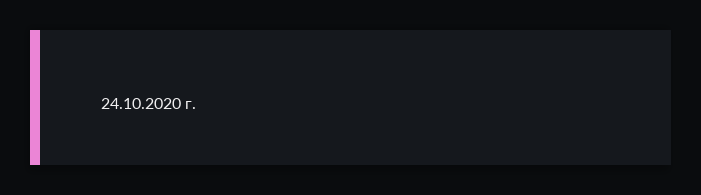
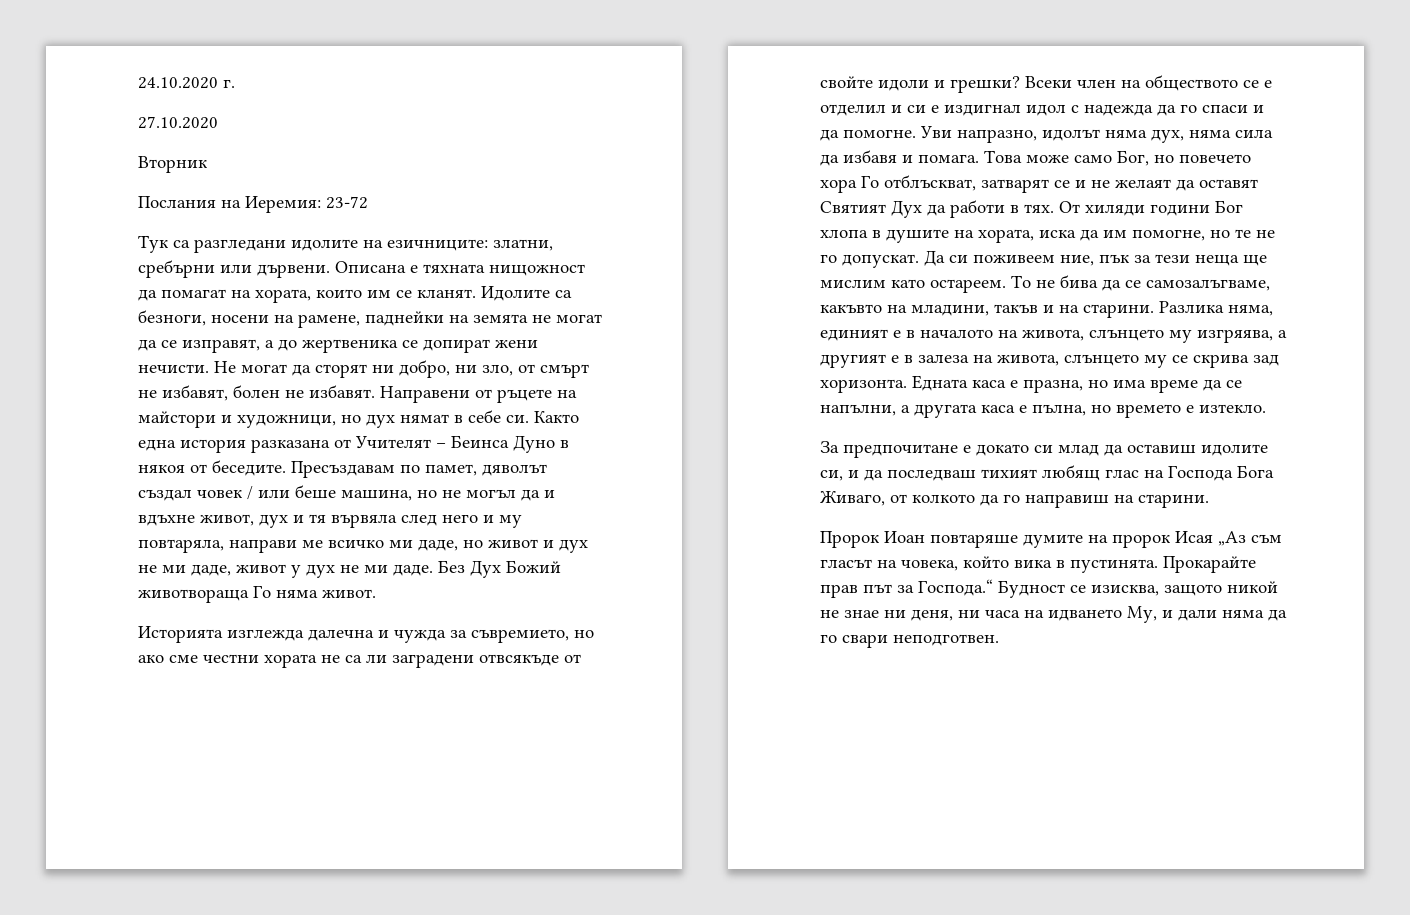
+ 27.10.2020
+ Вторник
+ Послания на Иеремия: 23-72
+ Тук са разгледани идолите на езичниците: златни, сребърни или дървени. Описана е тяхната нищожност да помагат на хората, които им се кланят. Идолите са безноги, носени на рамене, паднейки на земята не могат да се изправят, а до жертвеника се допират жени нечисти. Не могат да сторят ни добро, ни зло, от смърт не избавят, болен не избавят. Направени от ръцете на майстори и художници, но дух нямат в себе си. Както една история разказана от Учителят – Беинса Дуно в някоя от беседите. Пресъздавам по памет, дяволът създал човек / или беше машина, но не могъл да и вдъхне живот, дух и тя вървяла след него и му повтаряла, направи ме всичко ми даде, но живот и дух не ми даде, живот у дух не ми даде. Без Дух Божий животвораща Го няма живот.
+ Историята изглежда далечна и чужда за съвремието, но ако сме честни хората не са ли заградени отвсякъде от свойте идоли и грешки? Всеки член на обществото се е отделил и си е издигнал идол с надежда да го спаси и да помогне. Уви напразно, идолът няма дух, няма сила да избавя и помага. Това може само Бог, но повечето хора Го отблъскват, затварят се и не желаят да оставят Святият Дух да работи в тях. От хиляди години Бог хлопа в душите на хората, иска да им помогне, но те не го допускат. Да си поживеем ние, пък за тези неща ще мислим като остареем. То не бива да се самозалъгваме, какъвто на младини, такъв и на старини. Разлика няма, единият е в началото на живота, слънцето му изгряява, а другият е в залеза на живота, слънцето му се скрива зад хоризонта. Едната каса е празна, но има време да се напълни, а другата каса е пълна, но времето е изтекло.
+ За предпочитане е докато си млад да оставиш идолите си, и да последваш тихият любящ глас на Господа Бога Живаго, от колкото да го направиш на старини.
+ Пророк Иоан повтаряше думите на пророк Исая „Аз съм гласът на човека, който вика в пустинята. Прокарайте прав път за Господа.“ Будност се изисква, защото никой не знае ни деня, ни часа на идването Му, и дали няма да го свари неподготвен.

